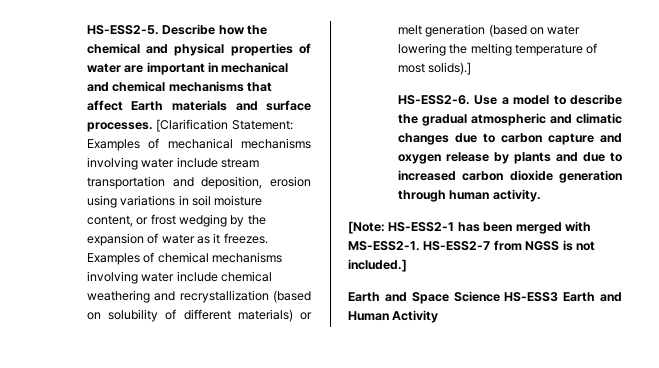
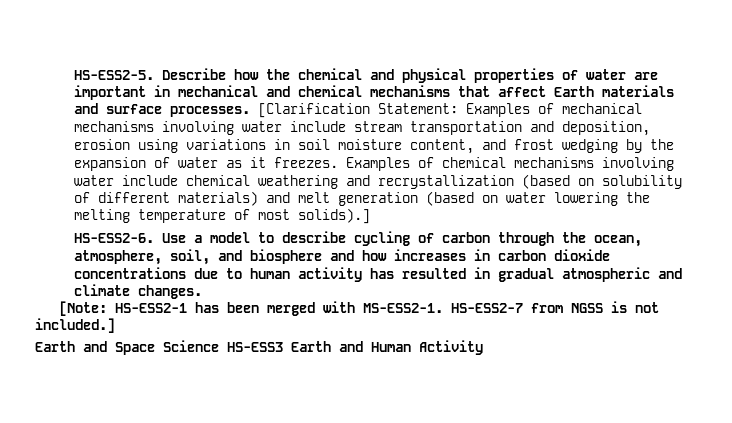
- [Clarification Statement: Examples of mechanical mechanisms involving water include stream transportation and deposition, erosion using variations in soil moisture content, or frost wedging by the expansion of water as it freezes.
+ [Clarification Statement: Examples of mechanical mechanisms involving water include stream transportation and deposition, erosion using variations in soil moisture content, and frost wedging by the expansion of water as it freezes.
- Examples of chemical mechanisms involving water include chemical weathering and recrystallization (based on solubility of different materials) or melt generation (based on water lowering the melting temperature of most solids).]
+ Examples of chemical mechanisms involving water include chemical weathering and recrystallization (based on solubility of different materials) and melt generation (based on water lowering the melting temperature of most solids).]
- Use a model to describe the gradual atmospheric and climatic changes due to carbon capture and oxygen release by plants and due to increased carbon dioxide generation through human activity.
+ Use a model to describe cycling of carbon through the ocean, atmosphere, soil, and biosphere and how increases in carbon dioxide concentrations due to human activity has resulted in gradual atmospheric and climate changes.

